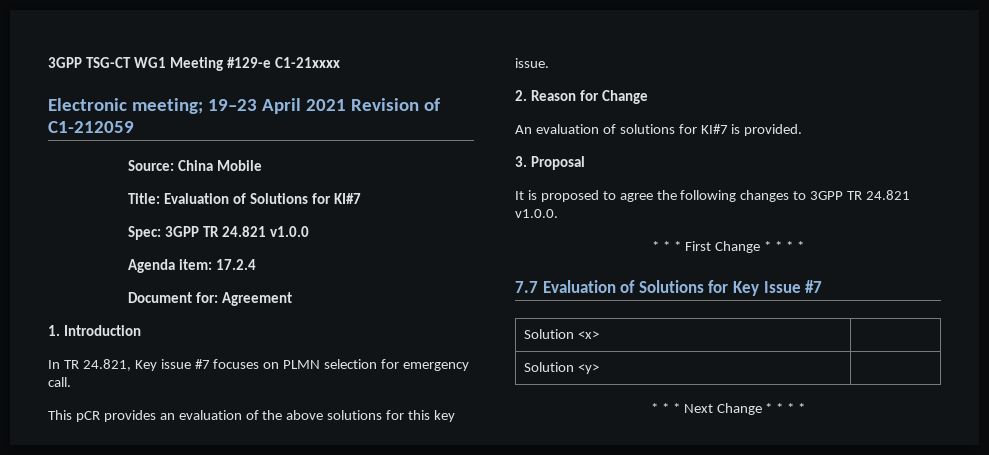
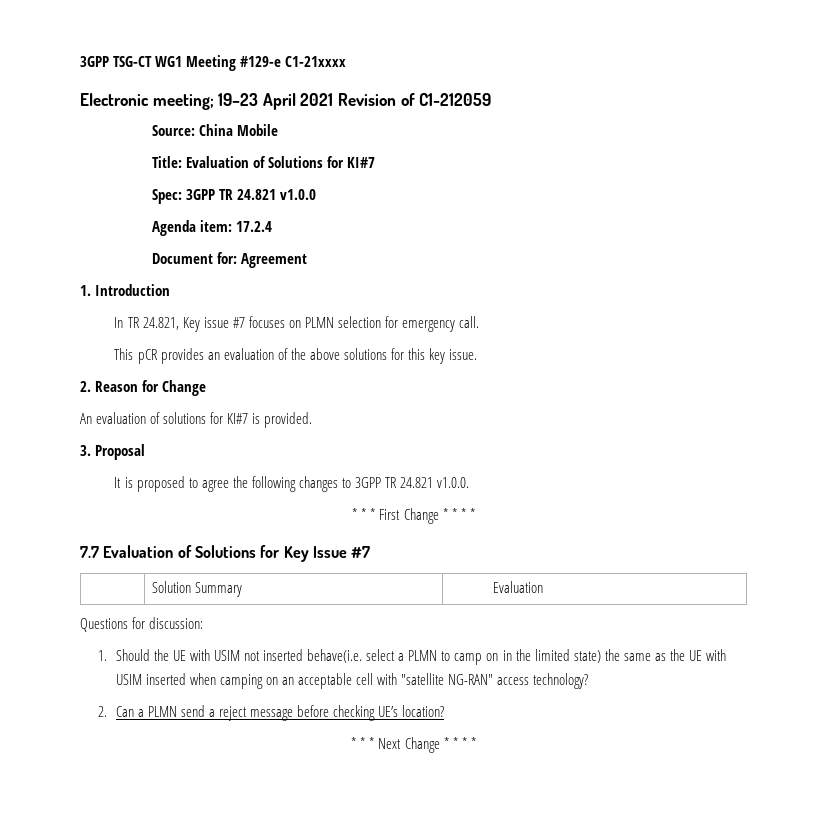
- Solution <x> |
- Solution <y> |
+ | Solution Summary | Evaluation
+ Questions for discussion:
+ 1. Should the UE with USIM not inserted behave(i.e. select a PLMN to camp on in the limited state) the same as the UE with USIM inserted when camping on an acceptable cell with "satellite NG-RAN" access technology?
+ 2. Can a PLMN send a reject message before checking UE’s location?

